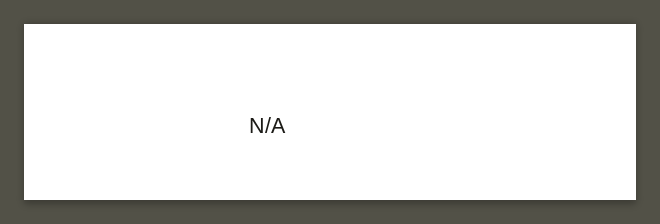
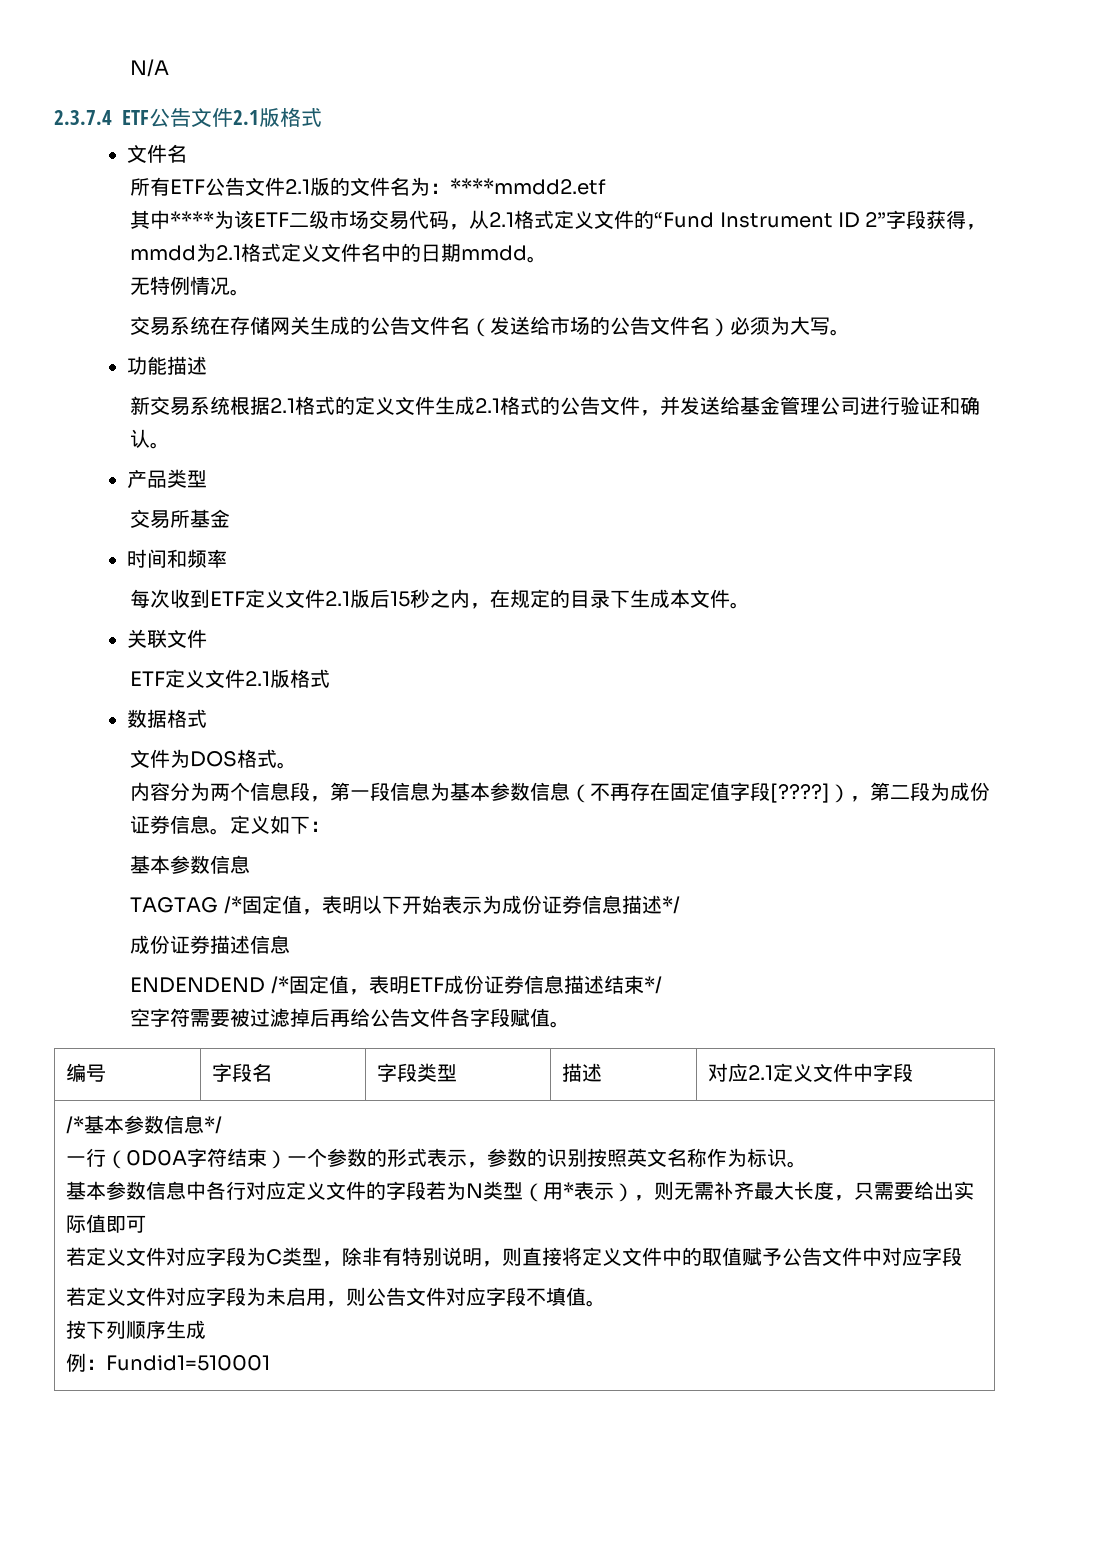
+ 2.3.7.4 ETF公告文件2.1版格式
+ 文件名
+ 所有ETF公告文件2.1版的文件名为：****mmdd2.etf
+ 其中****为该ETF二级市场交易代码，从2.1格式定义文件的“Fund Instrument ID 2”字段获得，mmdd为2.1格式定义文件名中的日期mmdd。
+ 无特例情况。
+ 交易系统在存储网关生成的公告文件名（发送给市场的公告文件名）必须为大写。
+ 功能描述
+ 新交易系统根据2.1格式的定义文件生成2.1格式的公告文件，并发送给基金管理公司进行验证和确认。
+ 产品类型
+ 交易所基金
+ 时间和频率
+ 每次收到ETF定义文件2.1版后15秒之内，在规定的目录下生成本文件。
+ 关联文件
+ ETF定义文件2.1版格式
+ 数据格式
+ 文件为DOS格式。
+ 内容分为两个信息段，第一段信息为基本参数信息（不再存在固定值字段[????]），第二段为成份证券信息。定义如下：
+ 基本参数信息
+ TAGTAG /*固定值，表明以下开始表示为成份证券信息描述*/
+ 成份证券描述信息
+ ENDENDEND /*固定值，表明ETF成份证券信息描述结束*/
+ 空字符需要被过滤掉后再给公告文件各字段赋值。
+ 编号 | 字段名 | 字段类型 | 描述 | 对应2.1定义文件中字段
+ /*基本参数信息*/
+ 一行（0D0A字符结束）一个参数的形式表示，参数的识别按照英文名称作为标识。
+ 基本参数信息中各行对应定义文件的字段若为N类型（用*表示），则无需补齐最大长度，只需要给出实际值即可
+ 若定义文件对应字段为C类型，除非有特别说明，则直接将定义文件中的取值赋予公告文件中对应字段
+ 若定义文件对应字段为未启用，则公告文件对应字段不填值。
+ 按下列顺序生成
+ 例：Fundid1=510001

